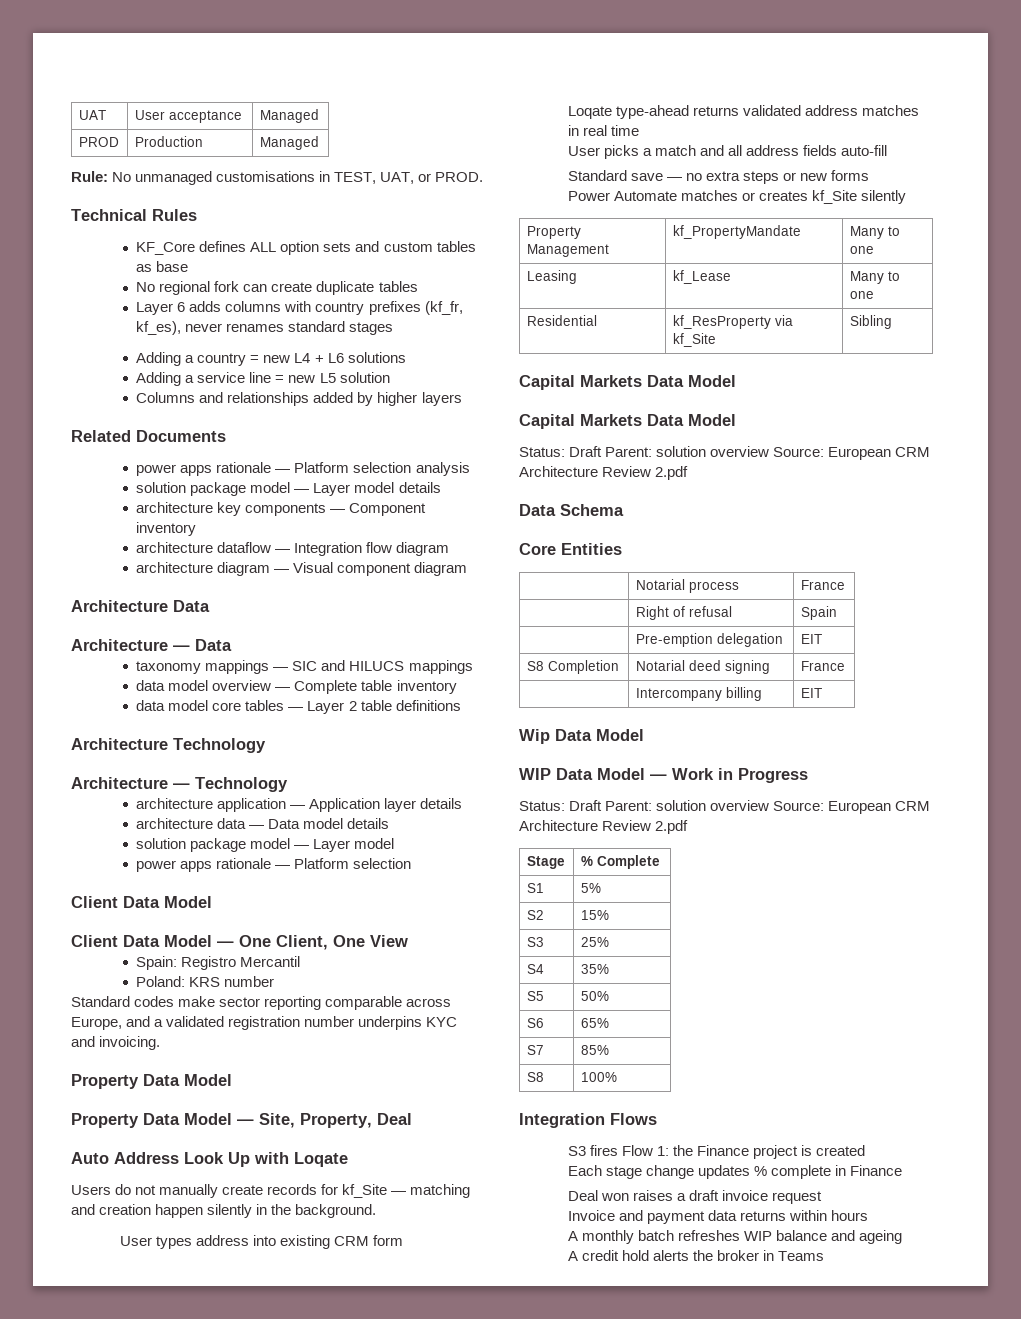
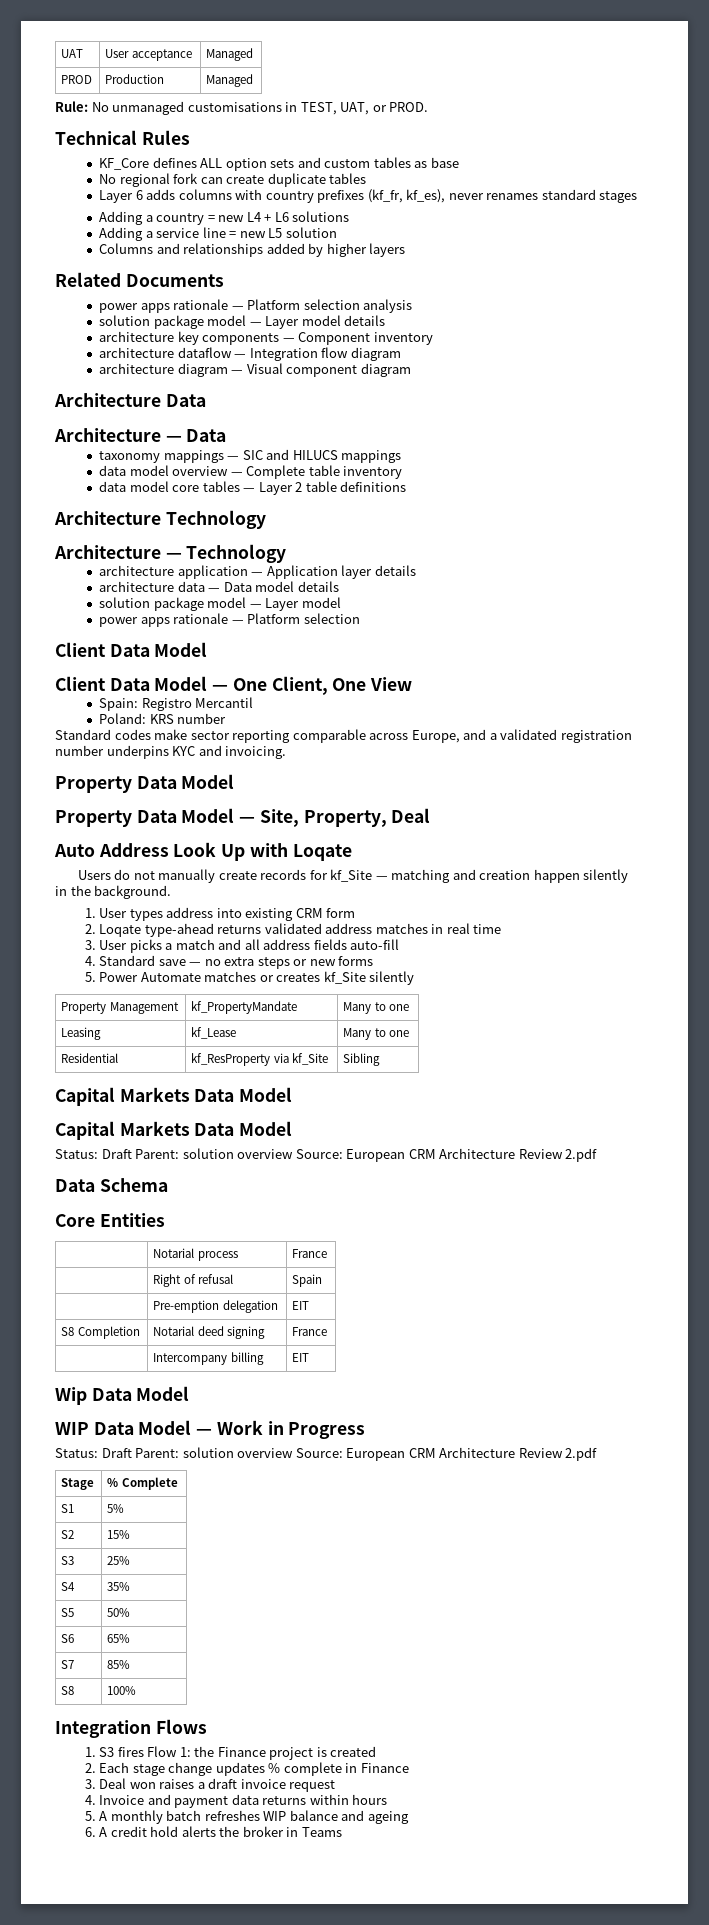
- User types address into existing CRM form
+ 1. User types address into existing CRM form
- Loqate type-ahead returns validated address matches in real time
+ 2. Loqate type-ahead returns validated address matches in real time
- User picks a match and all address fields auto-fill
+ 3. User picks a match and all address fields auto-fill
- Standard save — no extra steps or new forms
+ 4. Standard save — no extra steps or new forms
- Power Automate matches or creates kf_Site silently
+ 5. Power Automate matches or creates kf_Site silently
- S3 fires Flow 1: the Finance project is created
+ 1. S3 fires Flow 1: the Finance project is created
- Each stage change updates % complete in Finance
+ 2. Each stage change updates % complete in Finance
- Deal won raises a draft invoice request
+ 3. Deal won raises a draft invoice request
- Invoice and payment data returns within hours
+ 4. Invoice and payment data returns within hours
- A monthly batch refreshes WIP balance and ageing
+ 5. A monthly batch refreshes WIP balance and ageing
- A credit hold alerts the broker in Teams
+ 6. A credit hold alerts the broker in Teams

